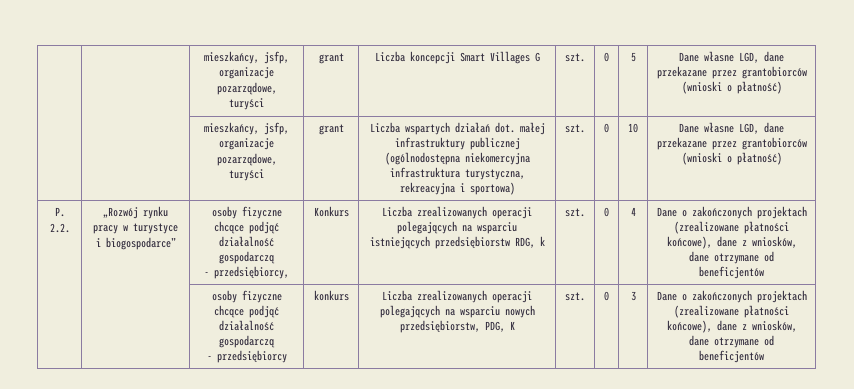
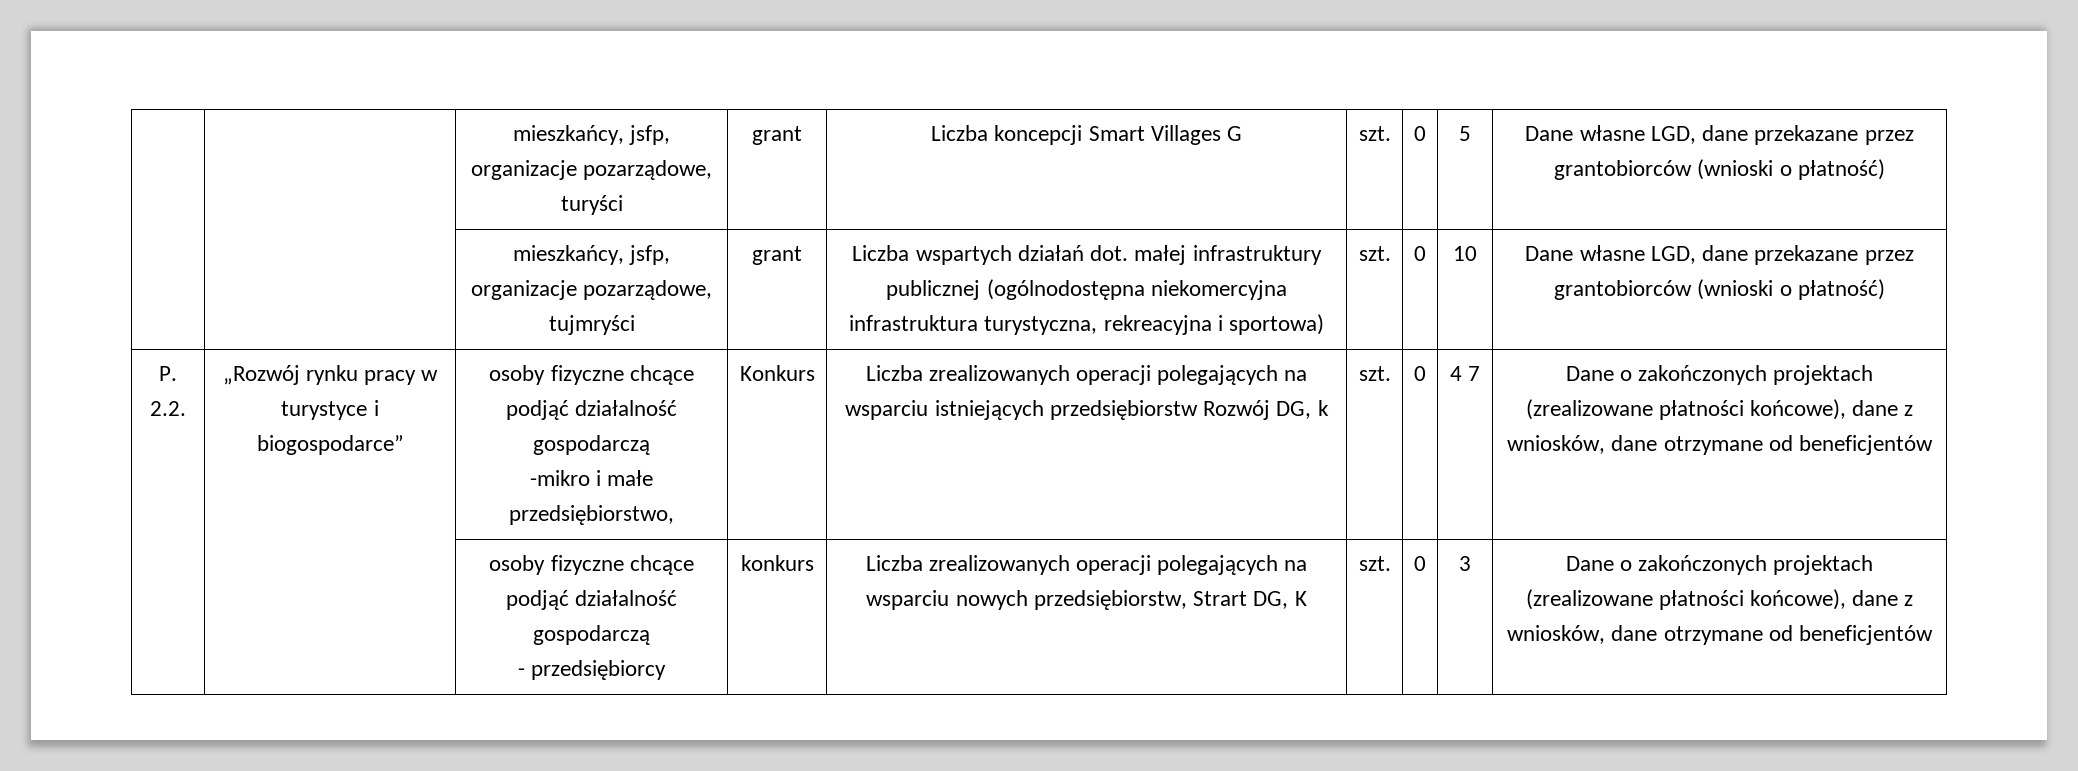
- | | mieszkańcy, jsfp, organizacje pozarządowe, turyści | grant | Liczba wspartych działań dot. małej infrastruktury publicznej (ogólnodostępna niekomercyjna infrastruktura turystyczna, rekreacyjna i sportowa) | szt. | 0 | 10 | Dane własne LGD, dane przekazane przez grantobiorców (wnioski o płatność)
+ | | mieszkańcy, jsfp, organizacje pozarządowe, tujmryści | grant | Liczba wspartych działań dot. małej infrastruktury publicznej (ogólnodostępna niekomercyjna infrastruktura turystyczna, rekreacyjna i sportowa) | szt. | 0 | 10 | Dane własne LGD, dane przekazane przez grantobiorców (wnioski o płatność)
- - przedsiębiorcy,
+ -mikro i małe przedsiębiorstwo,
- Liczba zrealizowanych operacji polegających na wsparciu istniejących przedsiębiorstw RDG, k
+ Liczba zrealizowanych operacji polegających na wsparciu istniejących przedsiębiorstw Rozwój DG, k
- 4
+ 4 7
  | | osoby fizyczne chcące podjąć działalność gospodarczą
- - przedsiębiorcy | konkurs | Liczba zrealizowanych operacji polegających na wsparciu nowych przedsiębiorstw, PDG, K | szt. | 0 | 3 | Dane o zakończonych projektach (zrealizowane płatności końcowe), dane z wniosków, dane otrzymane od beneficjentów
+ - przedsiębiorcy | konkurs | Liczba zrealizowanych operacji polegających na wsparciu nowych przedsiębiorstw, Strart DG, K | szt. | 0 | 3 | Dane o zakończonych projektach (zrealizowane płatności końcowe), dane z wniosków, dane otrzymane od beneficjentów

